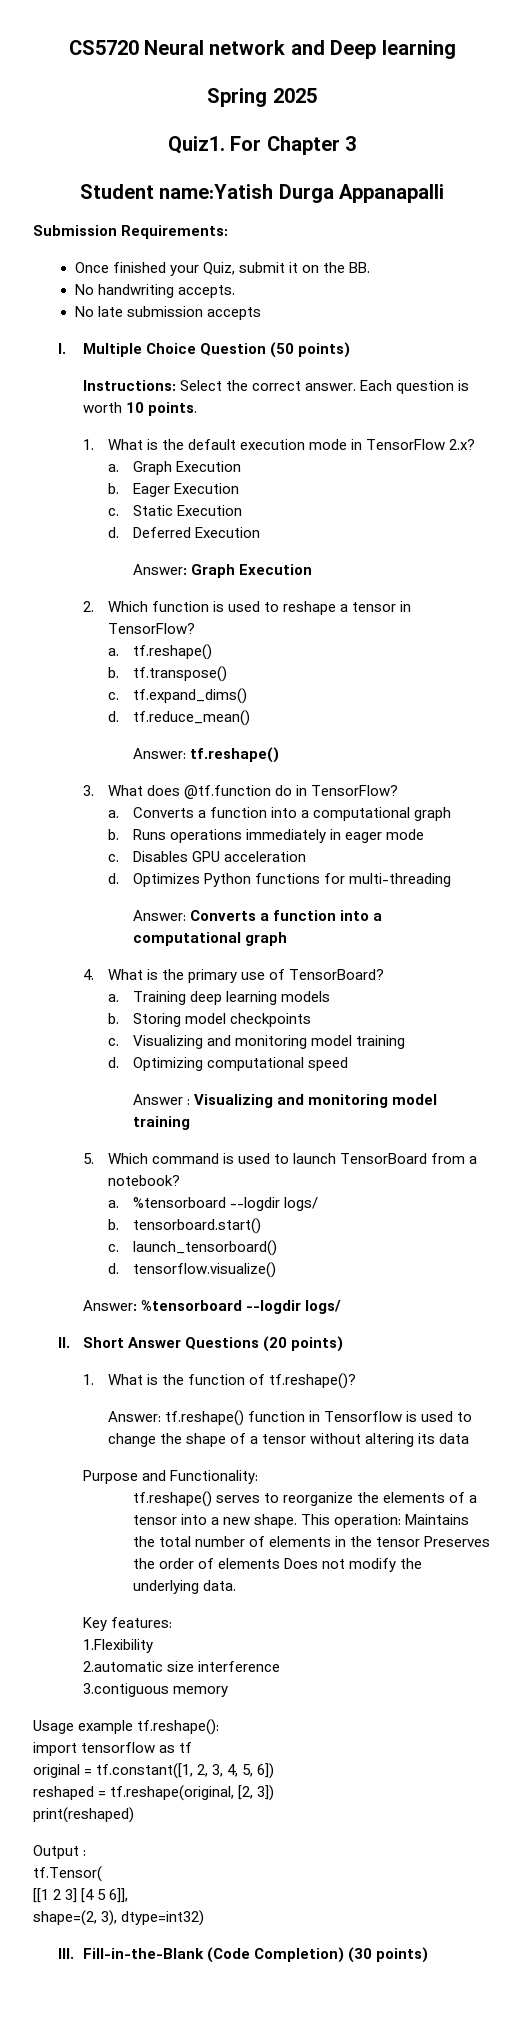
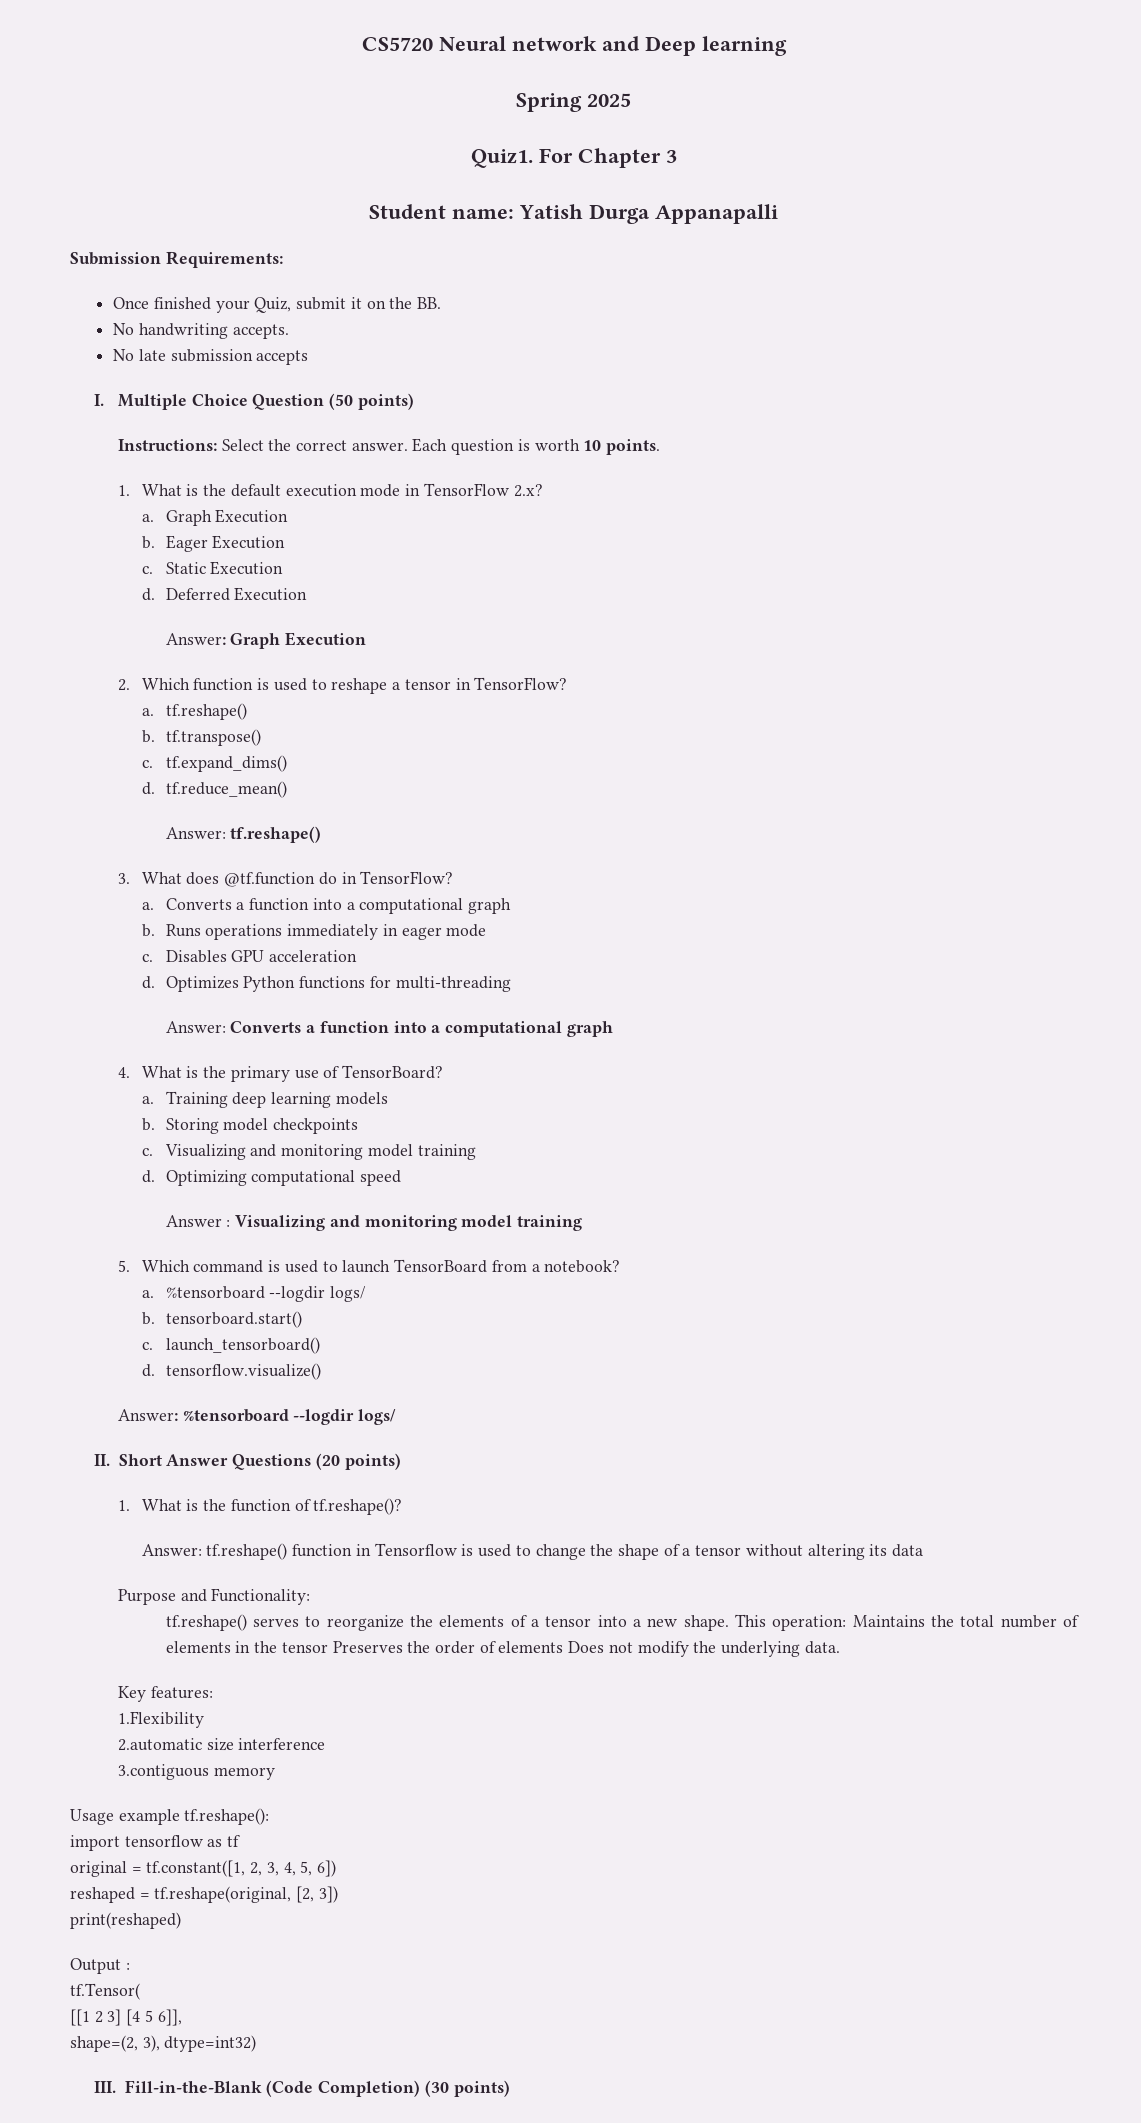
- Student name:Yatish Durga Appanapalli
+ Student name: Yatish Durga Appanapalli

